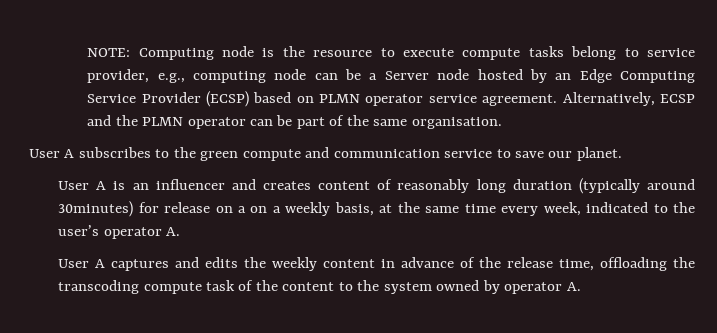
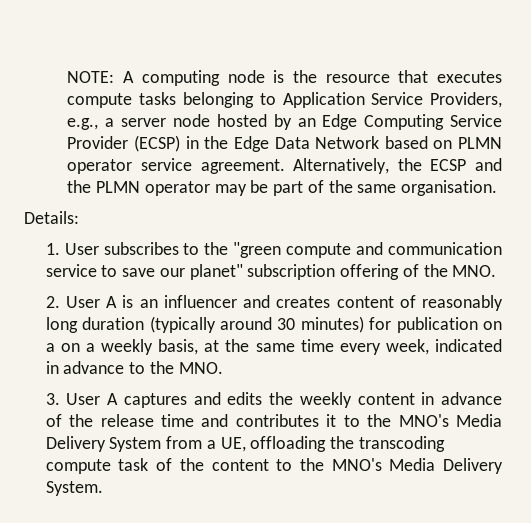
- NOTE: Computing node is the resource to execute compute tasks belong to service provider, e.g., computing node can be a Server node hosted by an Edge Computing Service Provider (ECSP) based on PLMN operator service agreement.
+ NOTE: A computing node is the resource that executes compute tasks belonging to Application Service Providers, e.g., a server node hosted by an Edge Computing Service Provider (ECSP) in the Edge Data Network based on PLMN operator service agreement.
- Alternatively, ECSP and the PLMN operator can be part of the same organisation.
+ Alternatively, the ECSP and the PLMN operator may be part of the same organisation.
- User A subscribes to the green compute and communication service to save our planet.
- User A is an influencer and creates content of reasonably long duration (typically around 30minutes) for release on a on a weekly basis, at the same time every week, indicated to the user’s operator A.
- User A captures and edits the weekly content in advance of the release time, offloading the transcoding compute task of the content to the system owned by operator A.
+ Details:
+ 1. User subscribes to the "green compute and communication service to save our planet" subscription offering of the MNO.
+ 2. User A is an influencer and creates content of reasonably long duration (typically around 30 minutes) for publication on a on a weekly basis, at the same time every week, indicated in advance to the MNO.
+ 3. User A captures and edits the weekly content in advance of the release time and contributes it to the MNO's Media Delivery System from a UE, offloading the transcoding compute task of the content to the MNO's Media Delivery System.

